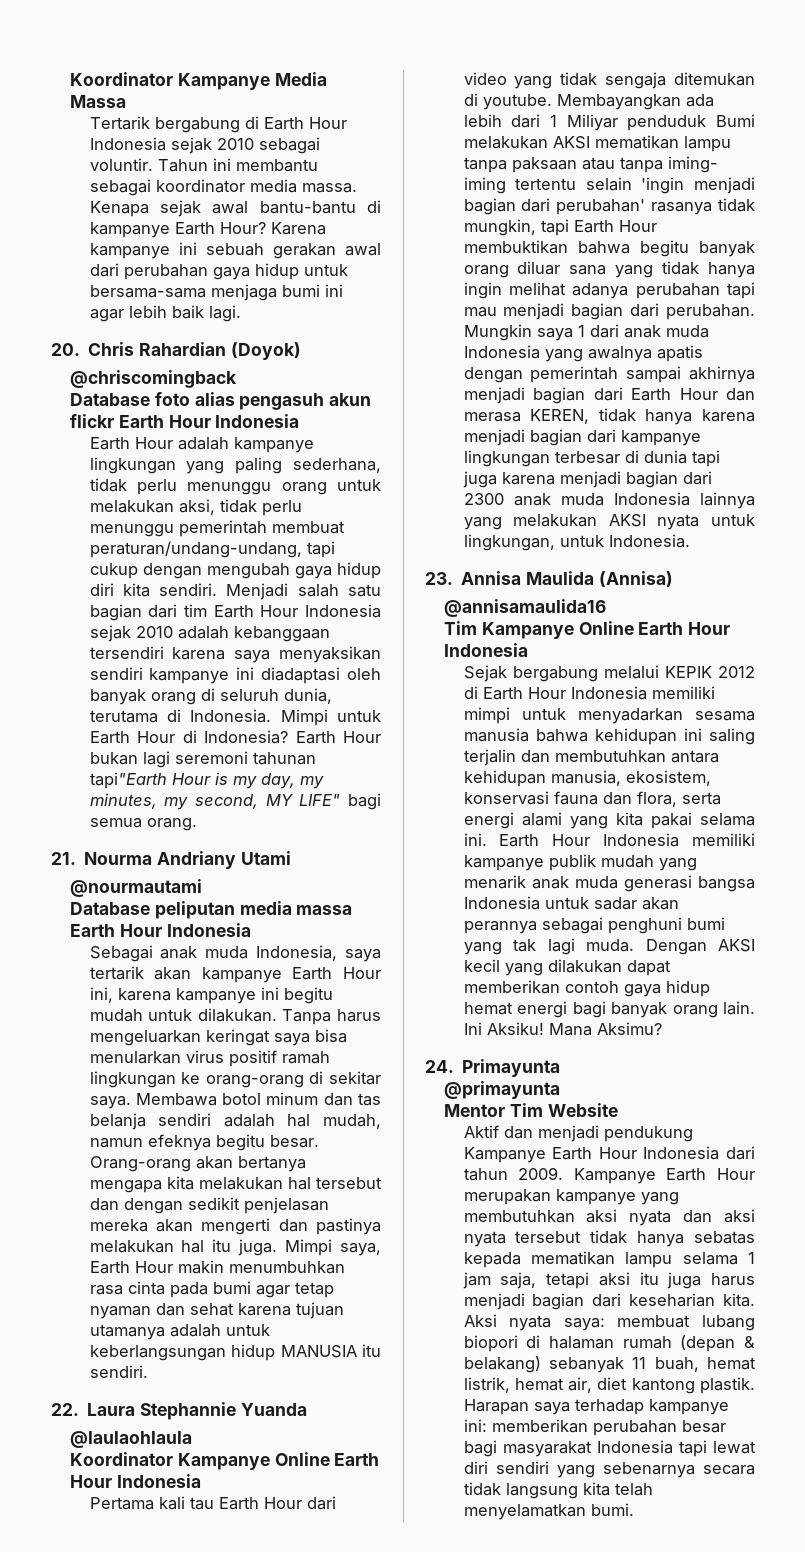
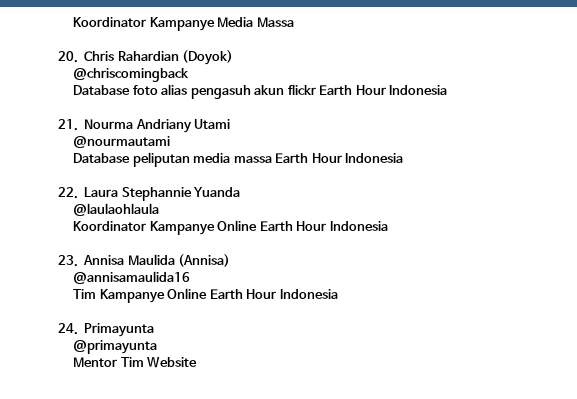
- Tertarik bergabung di Earth Hour Indonesia sejak 2010 sebagai voluntir. Tahun ini membantu sebagai koordinator media massa. Kenapa sejak awal bantu-bantu di kampanye Earth Hour? Karena kampanye ini sebuah gerakan awal dari perubahan gaya hidup untuk bersama-sama menjaga bumi ini agar lebih baik lagi.
- Earth Hour adalah kampanye lingkungan yang paling sederhana, tidak perlu menunggu orang untuk melakukan aksi, tidak perlu menunggu pemerintah membuat peraturan/undang-undang, tapi cukup dengan mengubah gaya hidup diri kita sendiri. Menjadi salah satu bagian dari tim Earth Hour Indonesia sejak 2010 adalah kebanggaan tersendiri karena saya menyaksikan sendiri kampanye ini diadaptasi oleh banyak orang di seluruh dunia, terutama di Indonesia. Mimpi untuk Earth Hour di Indonesia? Earth Hour bukan lagi seremoni tahunan tapi"Earth Hour is my day, my minutes, my second, MY LIFE" bagi semua orang.
- Sebagai anak muda Indonesia, saya tertarik akan kampanye Earth Hour ini, karena kampanye ini begitu mudah untuk dilakukan. Tanpa harus mengeluarkan keringat saya bisa menularkan virus positif ramah lingkungan ke orang-orang di sekitar saya. Membawa botol minum dan tas belanja sendiri adalah hal mudah, namun efeknya begitu besar. Orang-orang akan bertanya mengapa kita melakukan hal tersebut dan dengan sedikit penjelasan mereka akan mengerti dan pastinya melakukan hal itu juga. Mimpi saya, Earth Hour makin menumbuhkan rasa cinta pada bumi agar tetap nyaman dan sehat karena tujuan utamanya adalah untuk keberlangsungan hidup MANUSIA itu sendiri.
- Pertama kali tau Earth Hour dari video yang tidak sengaja ditemukan di youtube. Membayangkan ada lebih dari 1 Miliyar penduduk Bumi melakukan AKSI mematikan lampu tanpa paksaan atau tanpa iming- iming tertentu selain 'ingin menjadi bagian dari perubahan' rasanya tidak mungkin, tapi Earth Hour membuktikan bahwa begitu banyak orang diluar sana yang tidak hanya ingin melihat adanya perubahan tapi mau menjadi bagian dari perubahan. Mungkin saya 1 dari anak muda Indonesia yang awalnya apatis dengan pemerintah sampai akhirnya menjadi bagian dari Earth Hour dan merasa KEREN, tidak hanya karena menjadi bagian dari kampanye lingkungan terbesar di dunia tapi juga karena menjadi bagian dari 2300 anak muda Indonesia lainnya yang melakukan AKSI nyata untuk lingkungan, untuk Indonesia.
- Sejak bergabung melalui KEPIK 2012 di Earth Hour Indonesia memiliki mimpi untuk menyadarkan sesama manusia bahwa kehidupan ini saling terjalin dan membutuhkan antara kehidupan manusia, ekosistem, konservasi fauna dan flora, serta energi alami yang kita pakai selama ini. Earth Hour Indonesia memiliki kampanye publik mudah yang menarik anak muda generasi bangsa Indonesia untuk sadar akan perannya sebagai penghuni bumi yang tak lagi muda. Dengan AKSI kecil yang dilakukan dapat memberikan contoh gaya hidup hemat energi bagi banyak orang lain. Ini Aksiku! Mana Aksimu?
- Aktif dan menjadi pendukung Kampanye Earth Hour Indonesia dari tahun 2009. Kampanye Earth Hour merupakan kampanye yang membutuhkan aksi nyata dan aksi nyata tersebut tidak hanya sebatas kepada mematikan lampu selama 1 jam saja, tetapi aksi itu juga harus menjadi bagian dari keseharian kita. Aksi nyata saya: membuat lubang biopori di halaman rumah (depan & belakang) sebanyak 11 buah, hemat listrik, hemat air, diet kantong plastik. Harapan saya terhadap kampanye ini: memberikan perubahan besar bagi masyarakat Indonesia tapi lewat diri sendiri yang sebenarnya secara tidak langsung kita telah menyelamatkan bumi.

